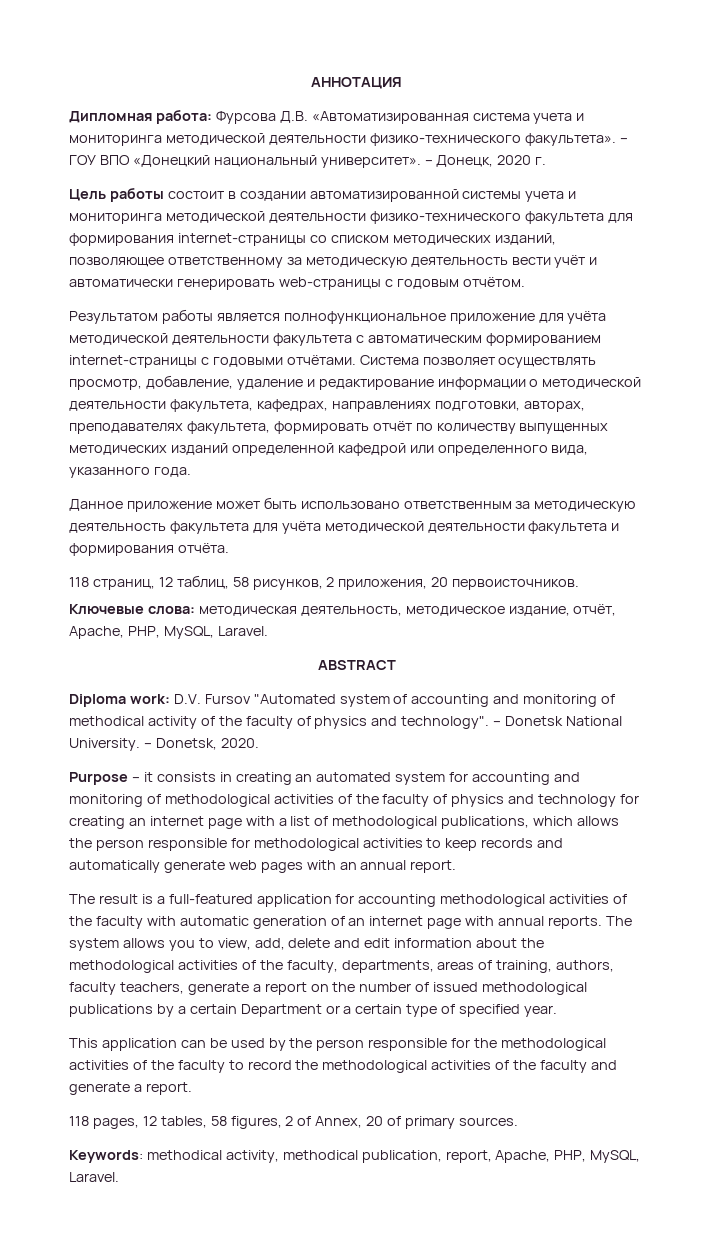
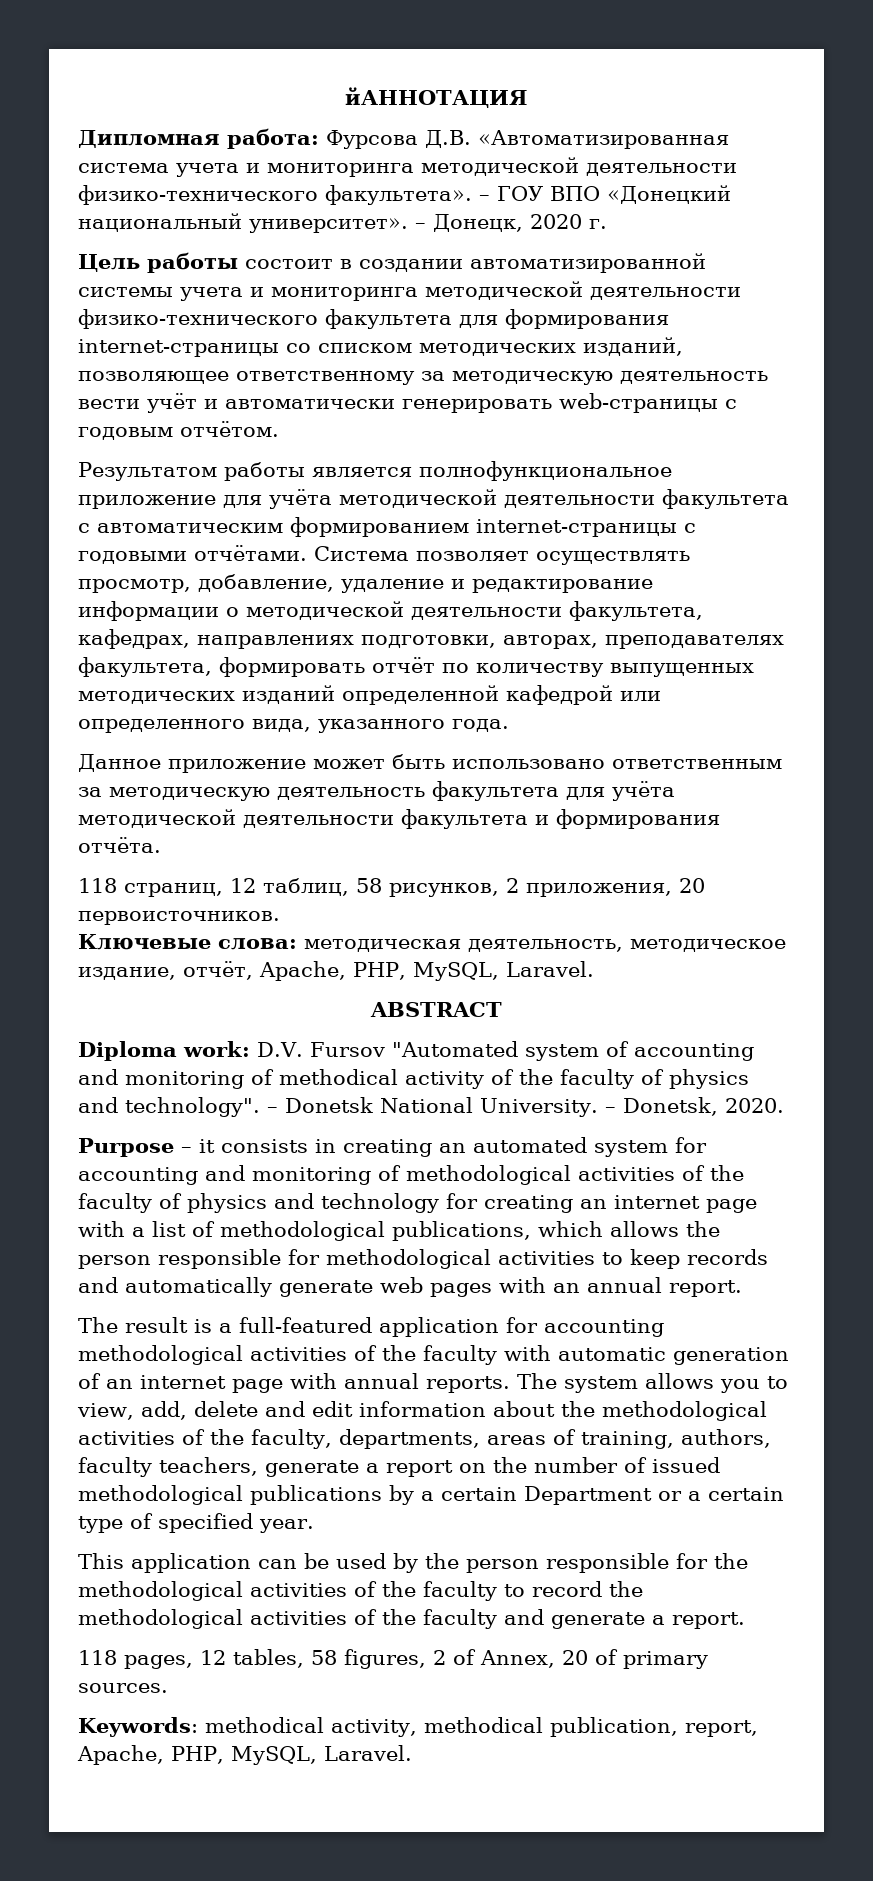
- АННОТАЦИЯ
+ йАННОТАЦИЯ

